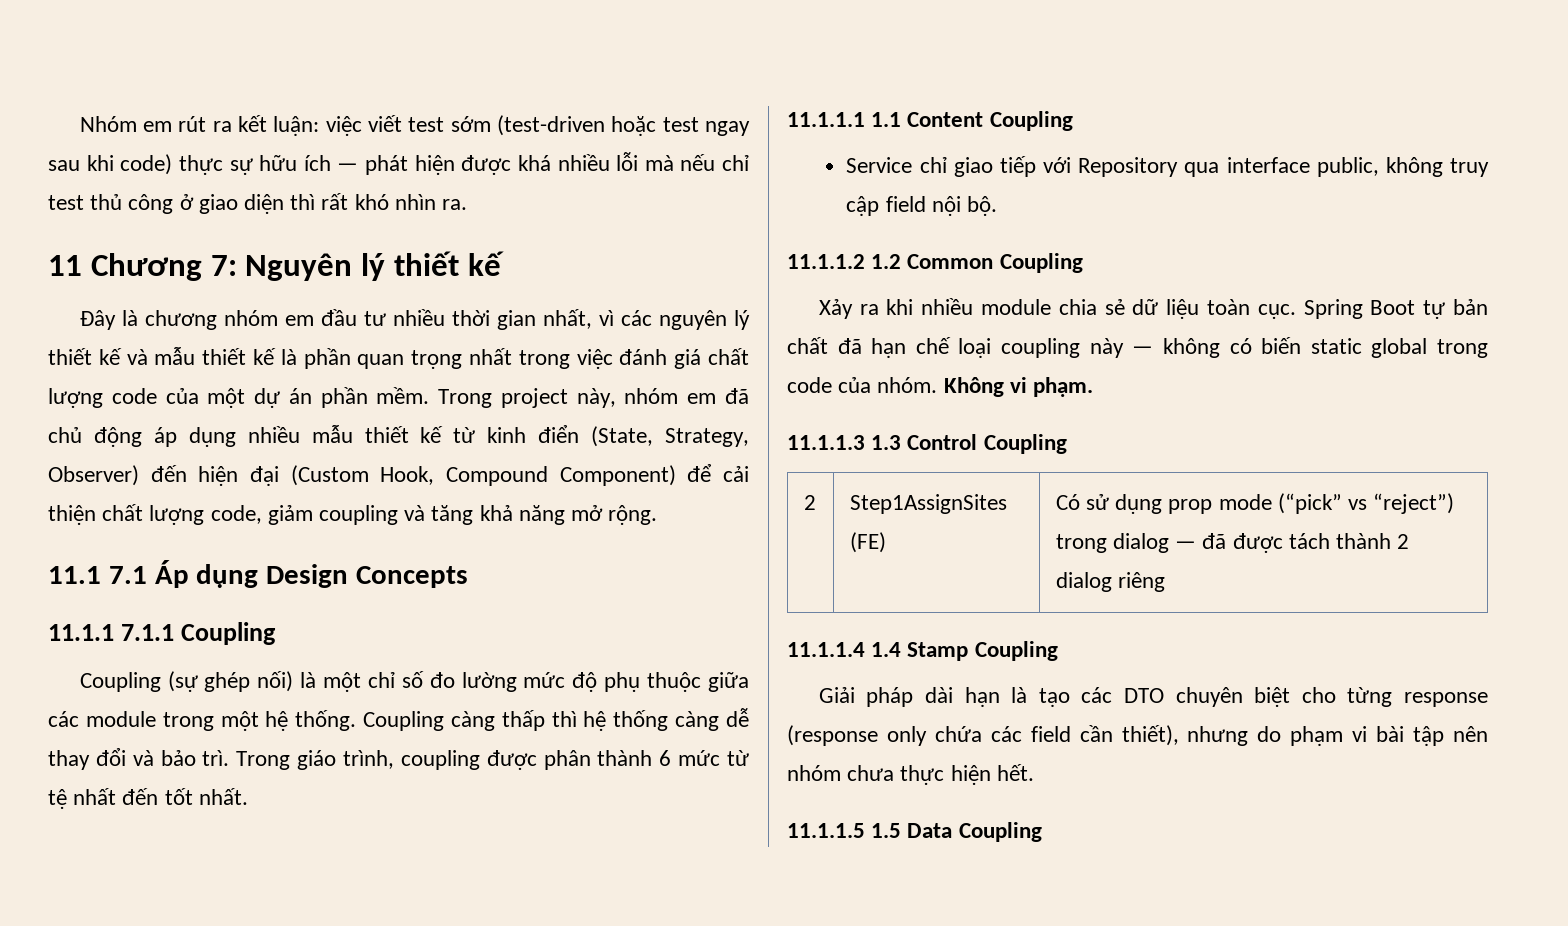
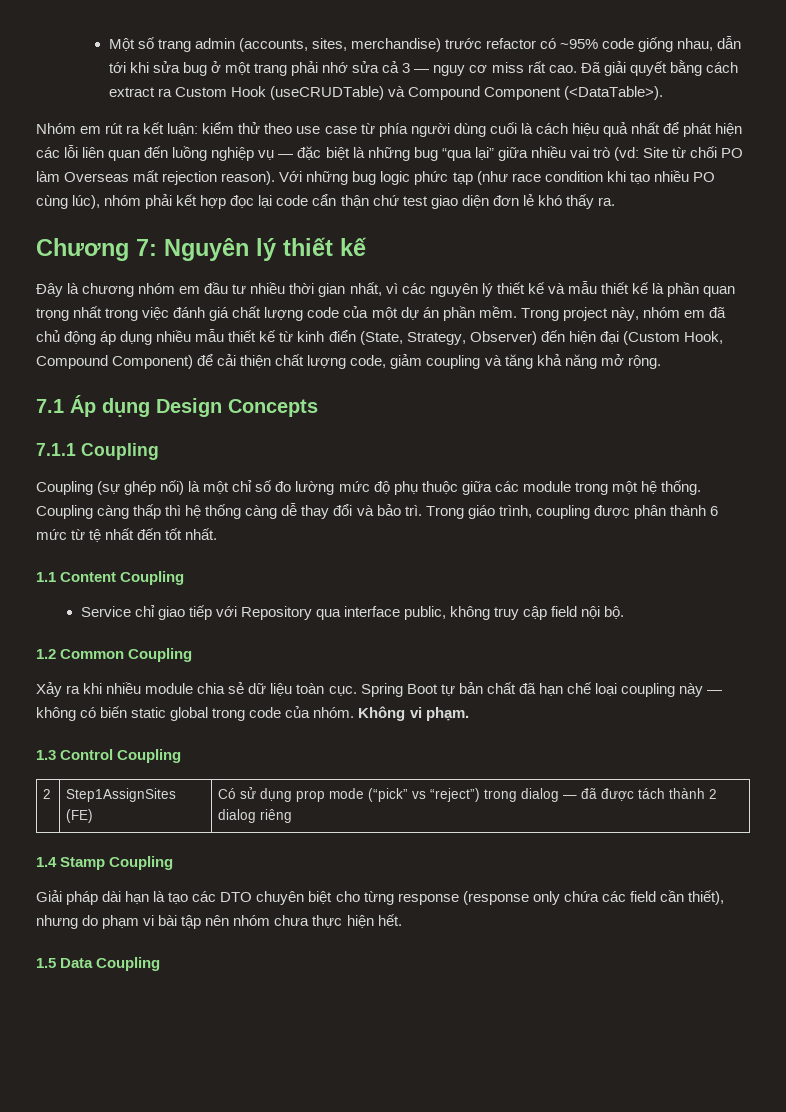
+ Một số trang admin (accounts, sites, merchandise) trước refactor có ~95% code giống nhau, dẫn tới khi sửa bug ở một trang phải nhớ sửa cả 3 — nguy cơ miss rất cao. Đã giải quyết bằng cách extract ra Custom Hook (useCRUDTable) và Compound Component (<DataTable>).
- Nhóm em rút ra kết luận: việc viết test sớm (test-driven hoặc test ngay sau khi code) thực sự hữu ích — phát hiện được khá nhiều lỗi mà nếu chỉ test thủ công ở giao diện thì rất khó nhìn ra.
+ Nhóm em rút ra kết luận: kiểm thử theo use case từ phía người dùng cuối là cách hiệu quả nhất để phát hiện các lỗi liên quan đến luồng nghiệp vụ — đặc biệt là những bug “qua lại” giữa nhiều vai trò (vd: Site từ chối PO làm Overseas mất rejection reason). Với những bug logic phức tạp (như race condition khi tạo nhiều PO cùng lúc), nhóm phải kết hợp đọc lại code cẩn thận chứ test giao diện đơn lẻ khó thấy ra.
- 11 Chương 7: Nguyên lý thiết kế
+ Chương 7: Nguyên lý thiết kế
- 11.1 7.1 Áp dụng Design Concepts
+ 7.1 Áp dụng Design Concepts
- 11.1.1 7.1.1 Coupling
+ 7.1.1 Coupling
- 11.1.1.1 1.1 Content Coupling
+ 1.1 Content Coupling
- 11.1.1.2 1.2 Common Coupling
+ 1.2 Common Coupling
- 11.1.1.3 1.3 Control Coupling
+ 1.3 Control Coupling
- 11.1.1.4 1.4 Stamp Coupling
+ 1.4 Stamp Coupling
- 11.1.1.5 1.5 Data Coupling
+ 1.5 Data Coupling

